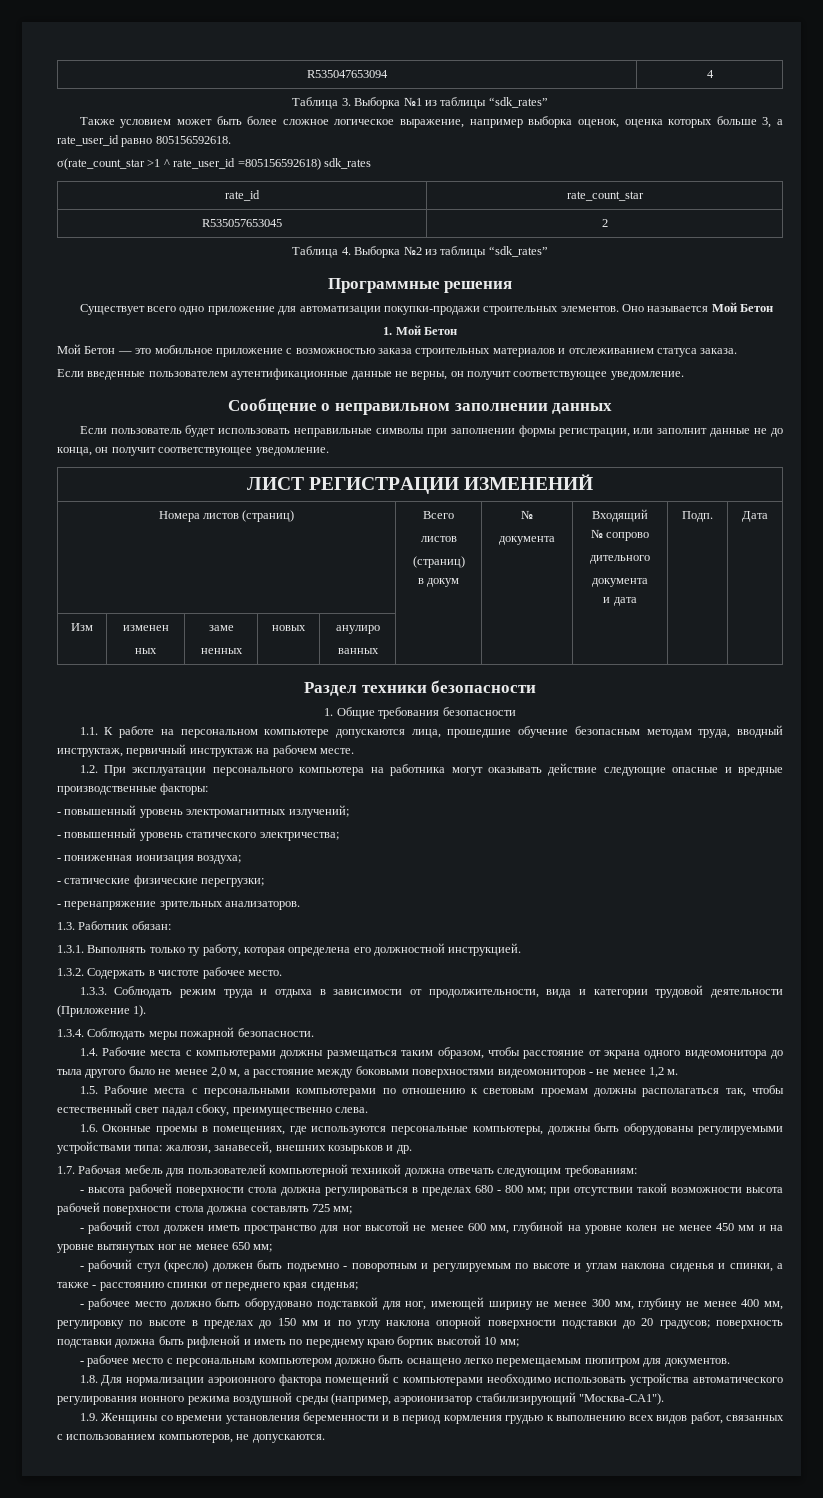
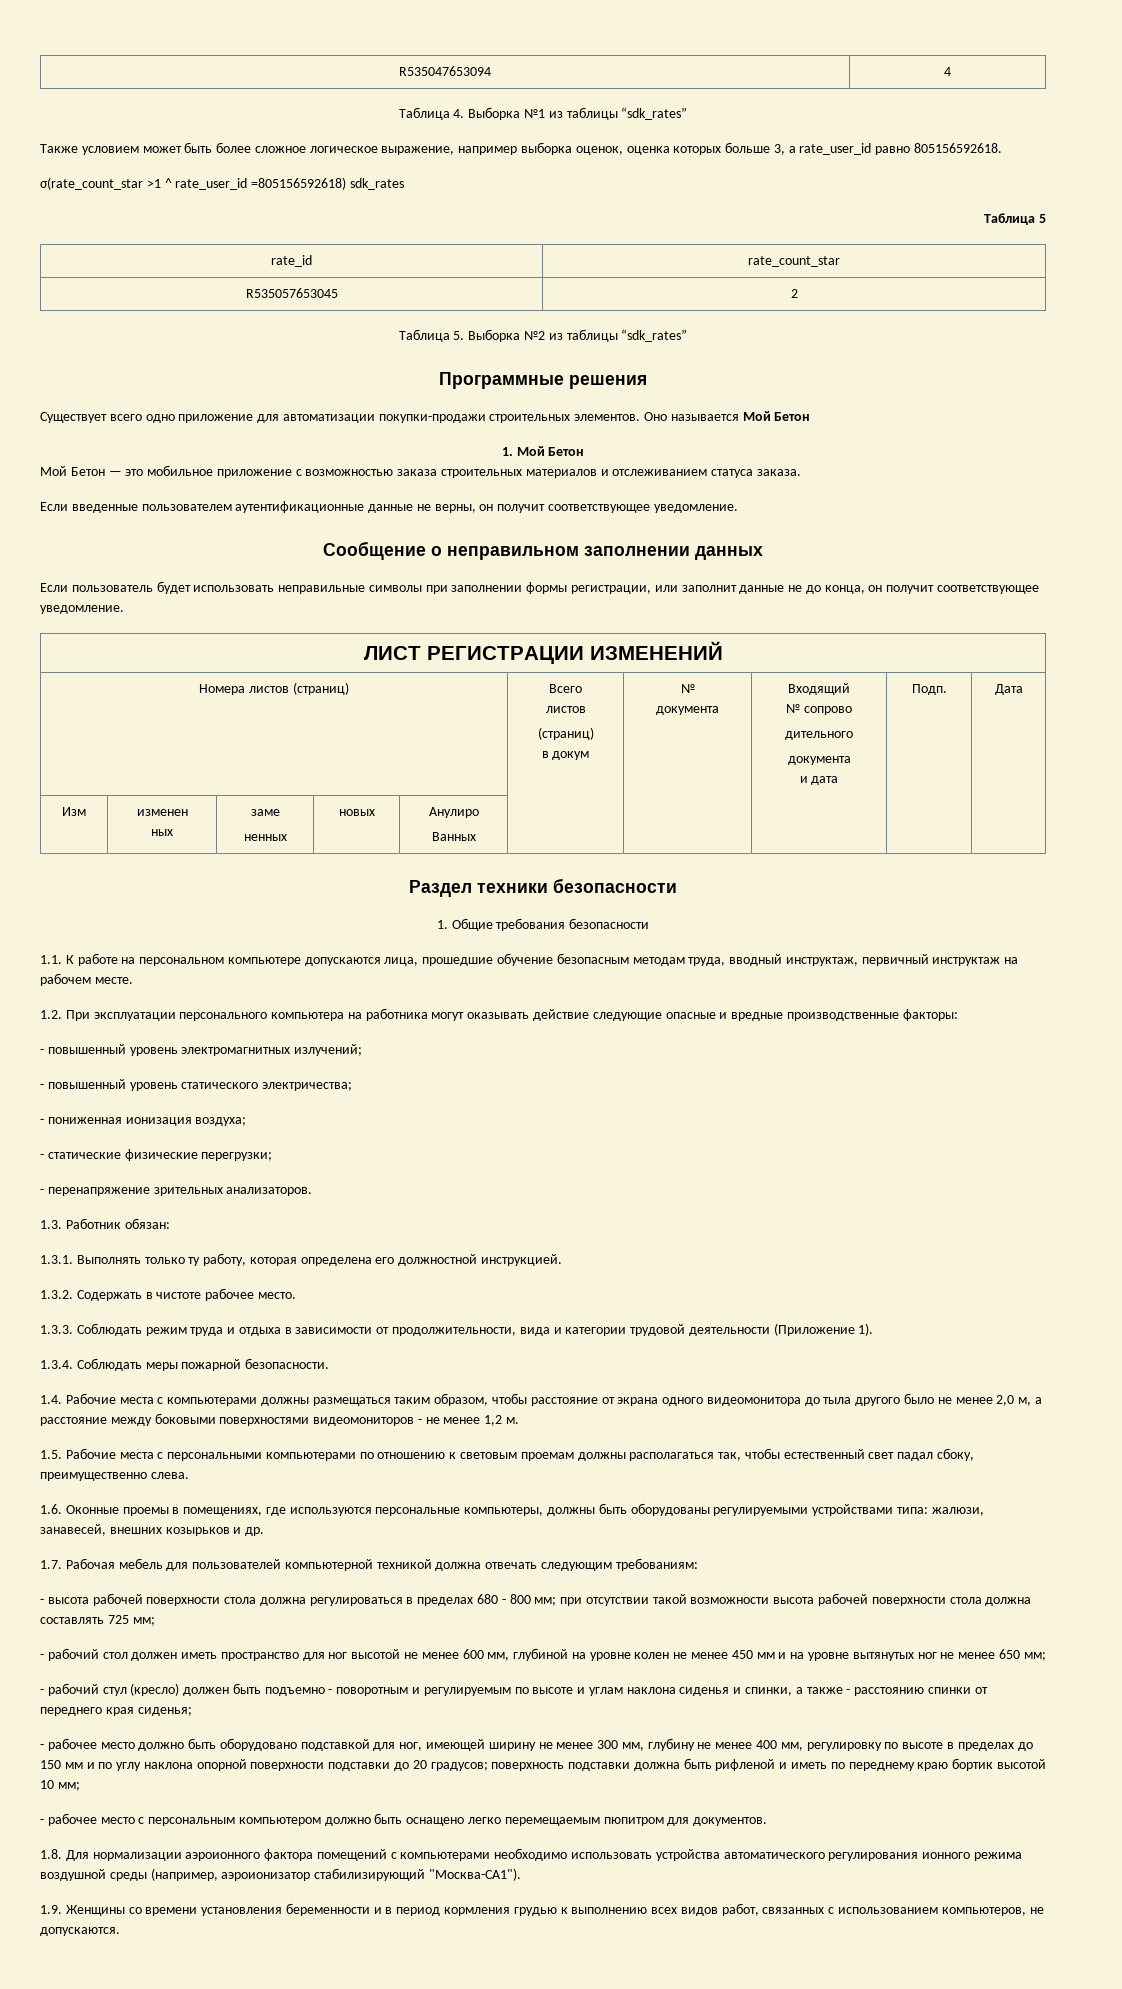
- Таблица 3. Выборка №1 из таблицы “sdk_rates”
+ Таблица 4. Выборка №1 из таблицы “sdk_rates”
+ Таблица 5
- Таблица 4. Выборка №2 из таблицы “sdk_rates”
+ Таблица 5. Выборка №2 из таблицы “sdk_rates”
  Изм | изменен
  ных | заме
- ненных | новых | анулиро
- ванных | | | | |
+ ненных | новых | Анулиро
+ Ванных | | | | |

